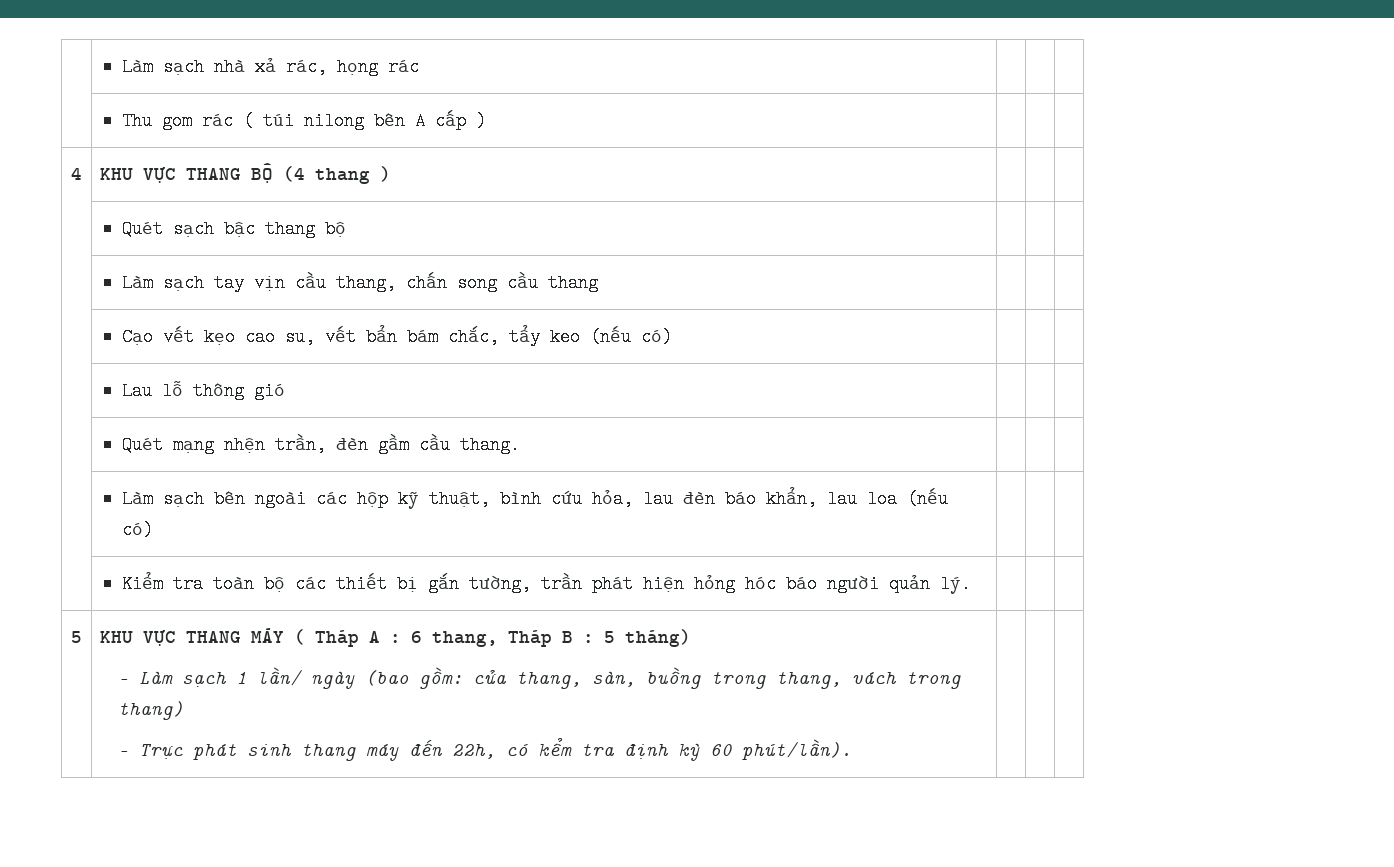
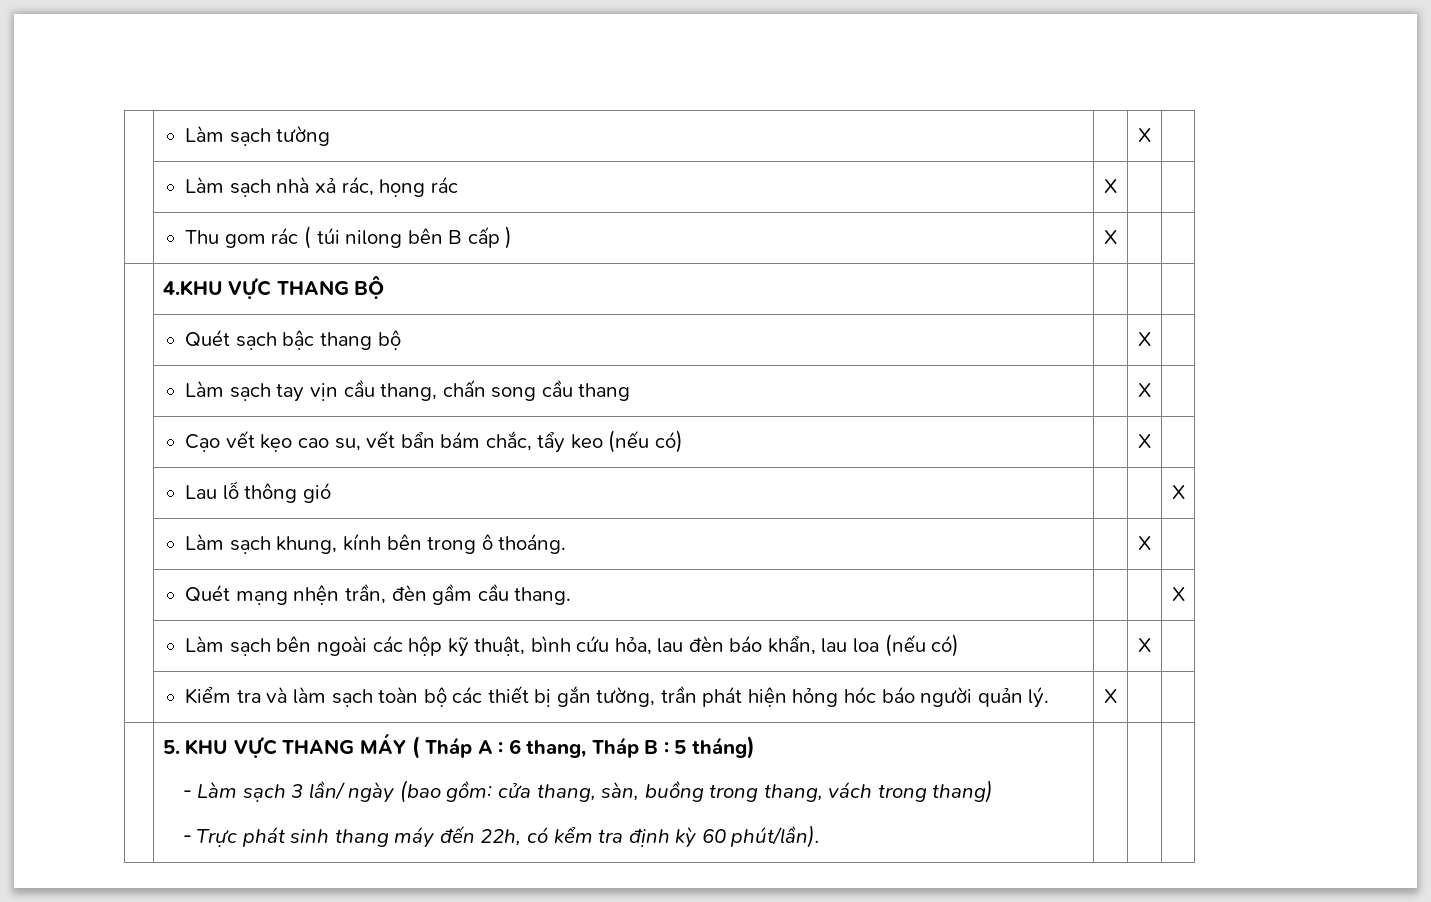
+ | Làm sạch tường | | X |
- | Làm sạch nhà xả rác, họng rác | | |
+ | Làm sạch nhà xả rác, họng rác | X | |
- | Thu gom rác ( túi nilong bên A cấp ) | | |
- 4 | KHU VỰC THANG BỘ (4 thang ) | | |
+ | Thu gom rác ( túi nilong bên B cấp ) | X | |
+ | 4.KHU VỰC THANG BỘ | | |
- | Quét sạch bậc thang bộ | | |
+ | Quét sạch bậc thang bộ | | X |
- | Làm sạch tay vịn cầu thang, chấn song cầu thang | | |
+ | Làm sạch tay vịn cầu thang, chấn song cầu thang | | X |
- | Cạo vết kẹo cao su, vết bẩn bám chắc, tẩy keo (nếu có) | | |
+ | Cạo vết kẹo cao su, vết bẩn bám chắc, tẩy keo (nếu có) | | X |
- | Lau lỗ thông gió | | |
+ | Lau lỗ thông gió | | | X
+ | Làm sạch khung, kính bên trong ô thoáng. | | X |
- | Quét mạng nhện trần, đèn gầm cầu thang. | | |
+ | Quét mạng nhện trần, đèn gầm cầu thang. | | | X
- | Làm sạch bên ngoài các hộp kỹ thuật, bình cứu hỏa, lau đèn báo khẩn, lau loa (nếu có) | | |
+ | Làm sạch bên ngoài các hộp kỹ thuật, bình cứu hỏa, lau đèn báo khẩn, lau loa (nếu có) | | X |
- | Kiểm tra toàn bộ các thiết bị gắn tường, trần phát hiện hỏng hóc báo người quản lý. | | |
- 5 | KHU VỰC THANG MÁY ( Tháp A : 6 thang, Tháp B : 5 tháng)
+ | Kiểm tra và làm sạch toàn bộ các thiết bị gắn tường, trần phát hiện hỏng hóc báo người quản lý. | X | |
+ | 5. KHU VỰC THANG MÁY ( Tháp A : 6 thang, Tháp B : 5 tháng)
- - Làm sạch 1 lần/ ngày (bao gồm: cửa thang, sàn, buồng trong thang, vách trong thang)
+ - Làm sạch 3 lần/ ngày (bao gồm: cửa thang, sàn, buồng trong thang, vách trong thang)

